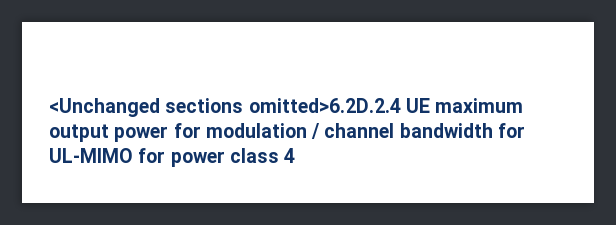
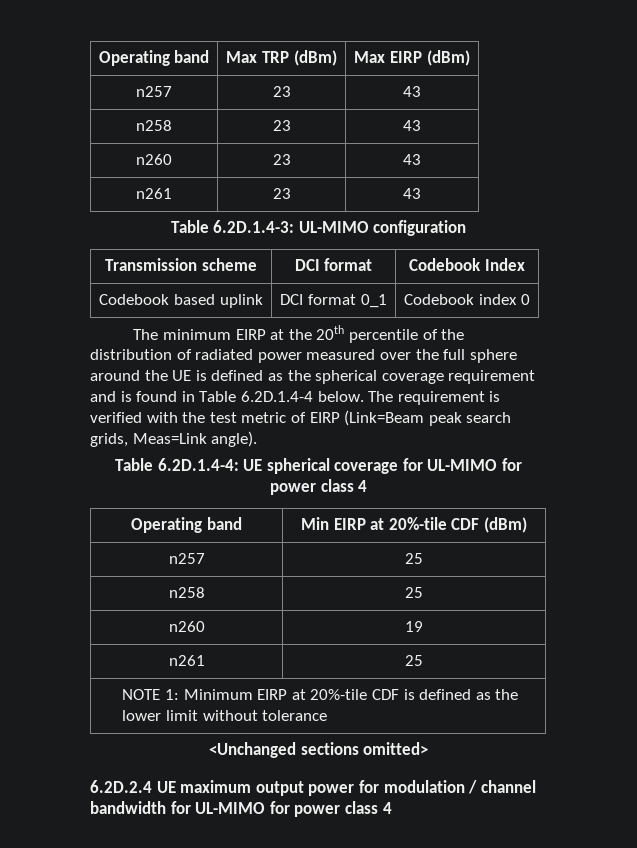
- <Unchanged sections omitted>6.2D.2.4 UE maximum output power for modulation / channel bandwidth for UL-MIMO for power class 4
+ Operating band | Max TRP (dBm) | Max EIRP (dBm)
+ n257 | 23 | 43
+ n258 | 23 | 43
+ n260 | 23 | 43
+ n261 | 23 | 43
+ Table 6.2D.1.4-3: UL-MIMO configuration
+ Transmission scheme | DCI format | Codebook Index
+ Codebook based uplink | DCI format 0_1 | Codebook index 0
+ The minimum EIRP at the 20th percentile of the distribution of radiated power measured over the full sphere around the UE is defined as the spherical coverage requirement and is found in Table 6.2D.1.4-4 below. The requirement is verified with the test metric of EIRP (Link=Beam peak search grids, Meas=Link angle).
+ Table 6.2D.1.4-4: UE spherical coverage for UL-MIMO for power class 4
+ Operating band | Min EIRP at 20%-tile CDF (dBm)
+ n257 | 25
+ n258 | 25
+ n260 | 19
+ n261 | 25
+ NOTE 1: Minimum EIRP at 20%-tile CDF is defined as the lower limit without tolerance
+ <Unchanged sections omitted>
+ 6.2D.2.4 UE maximum output power for modulation / channel bandwidth for UL-MIMO for power class 4

